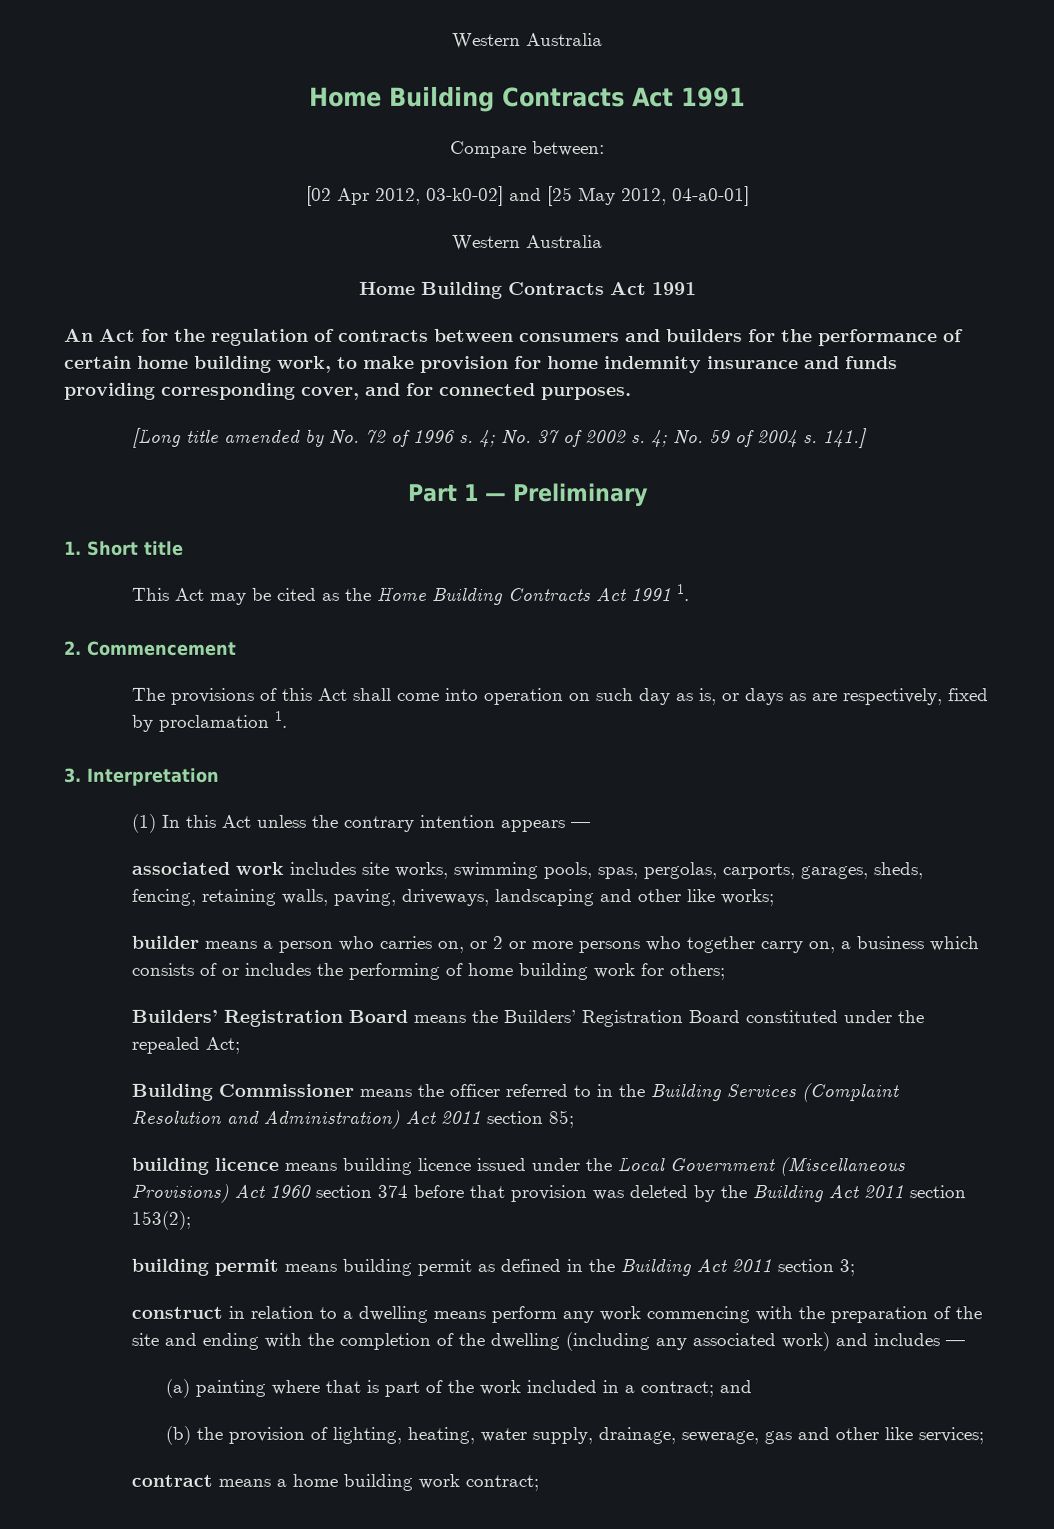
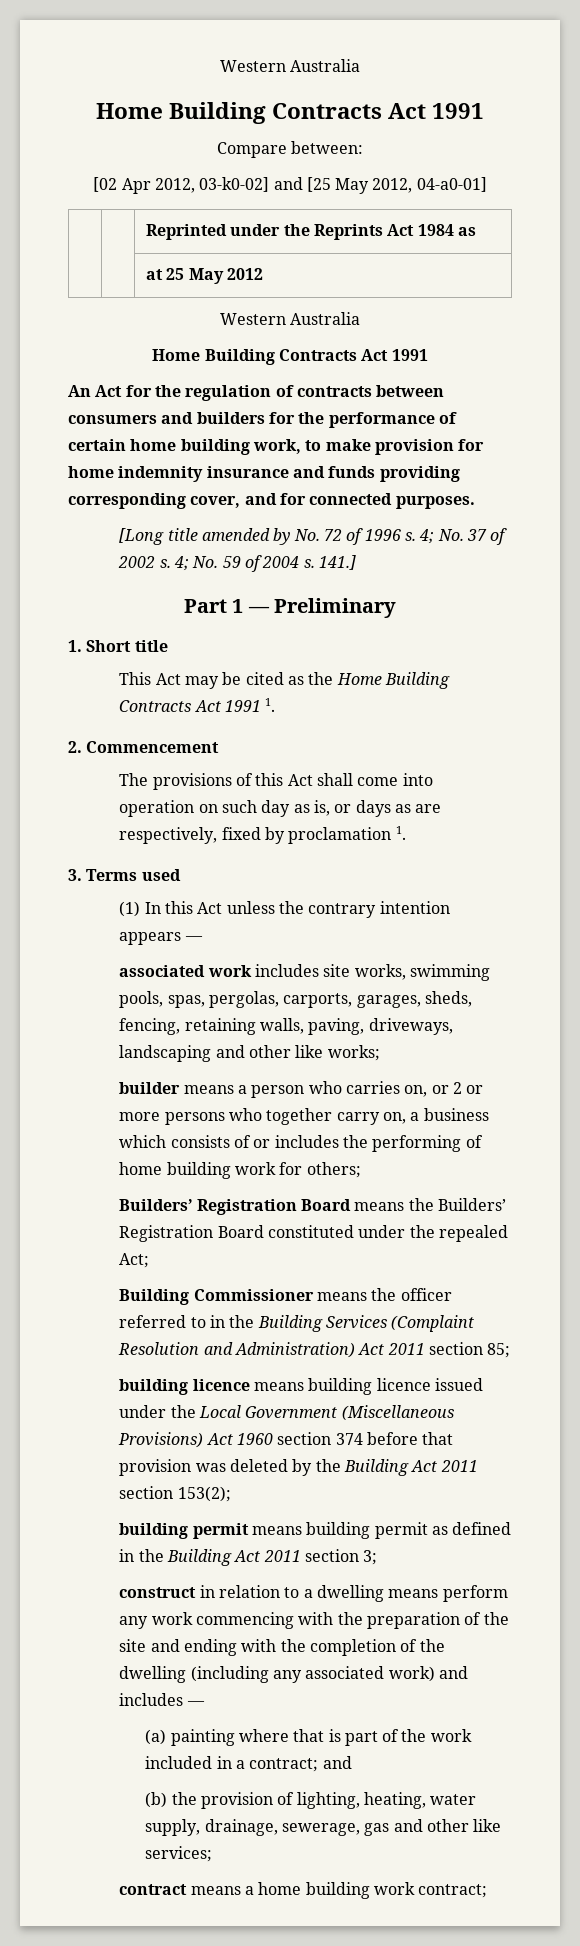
+ | | Reprinted under the Reprints Act 1984 as
+ | | at 25 May 2012
- 3. Interpretation
+ 3. Terms used

